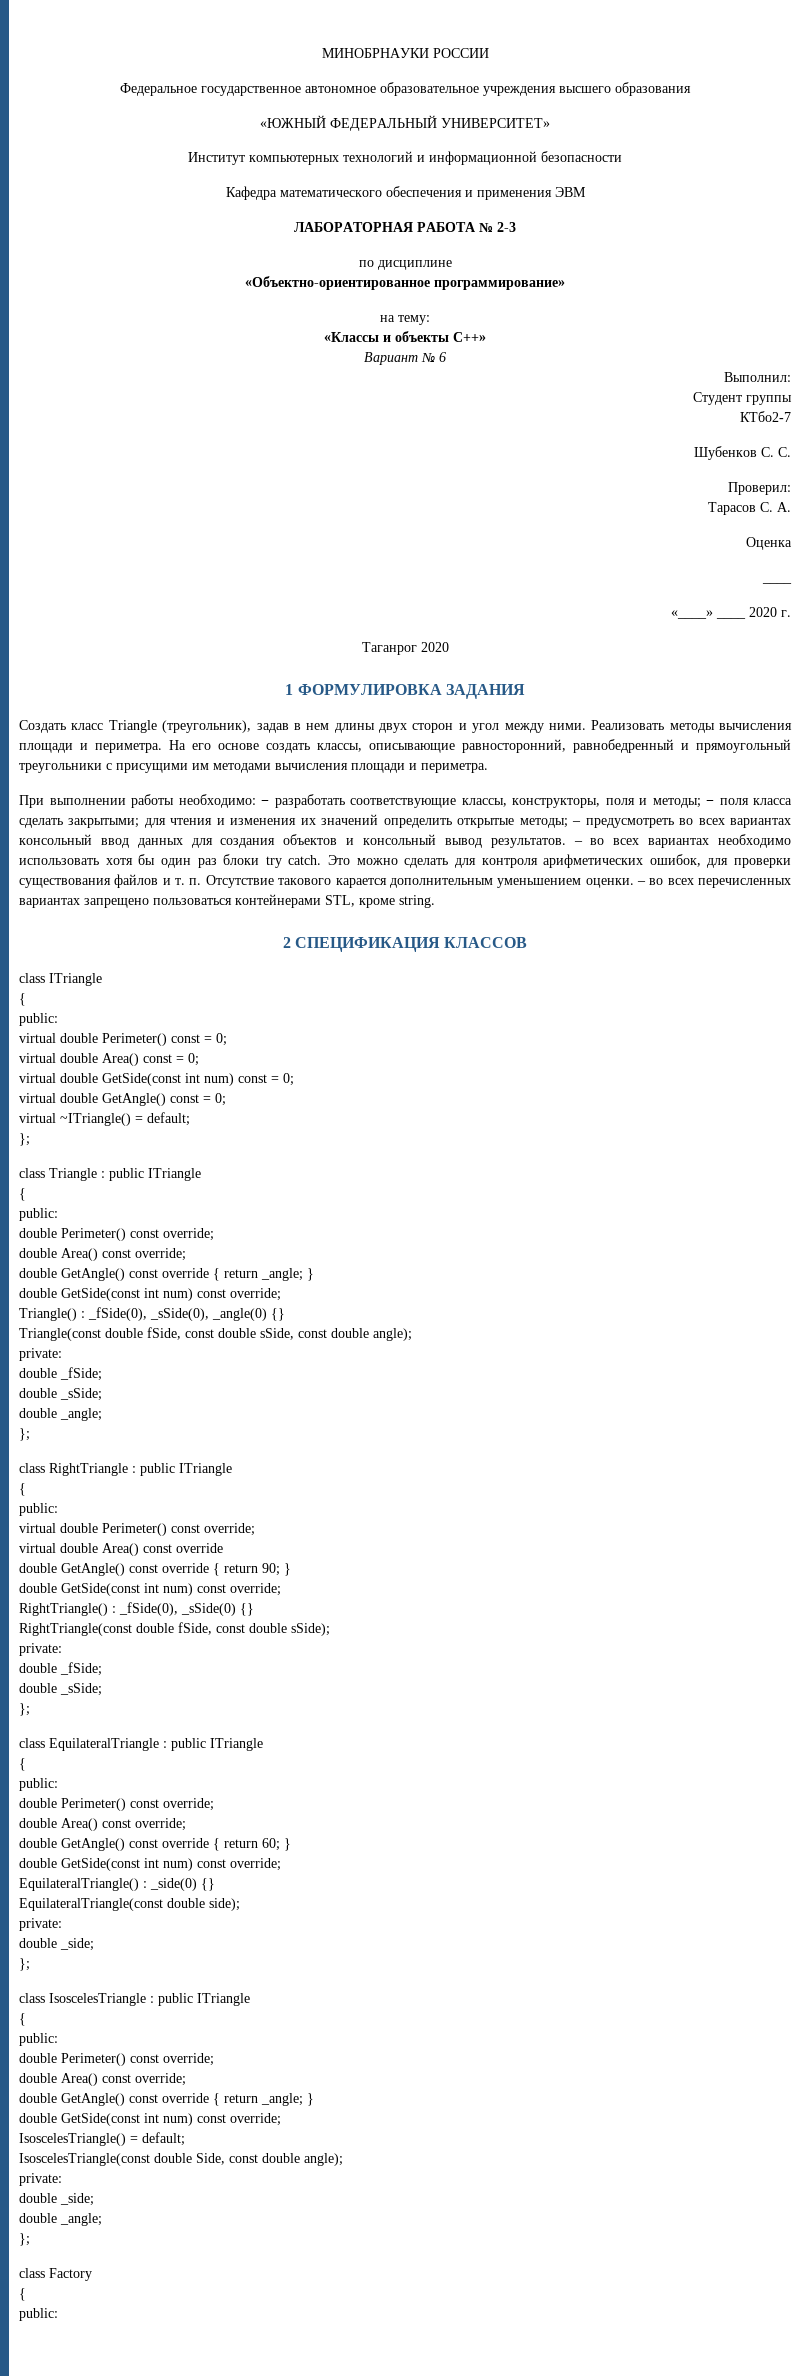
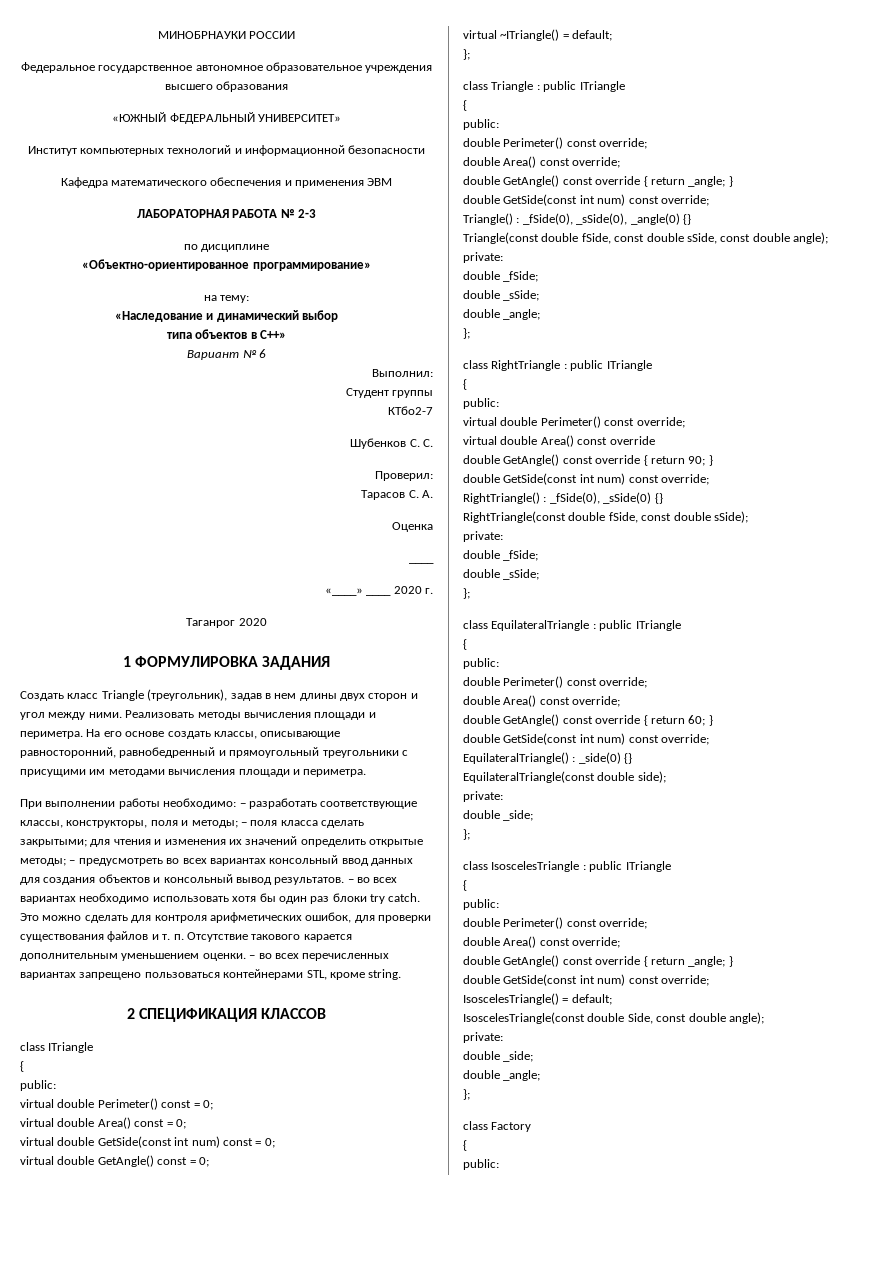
- «Классы и объекты C++»
+ «Наследование и динамический выбор
+ типа объектов в C++»

